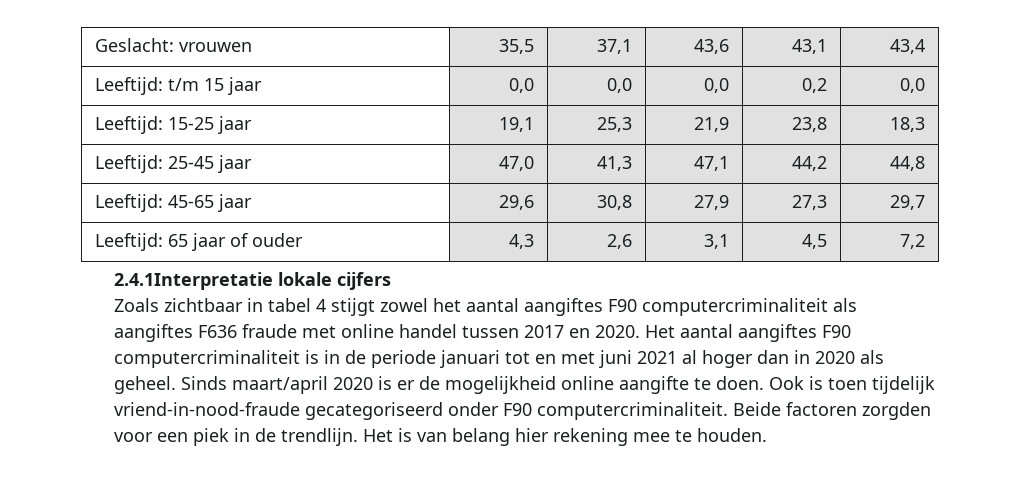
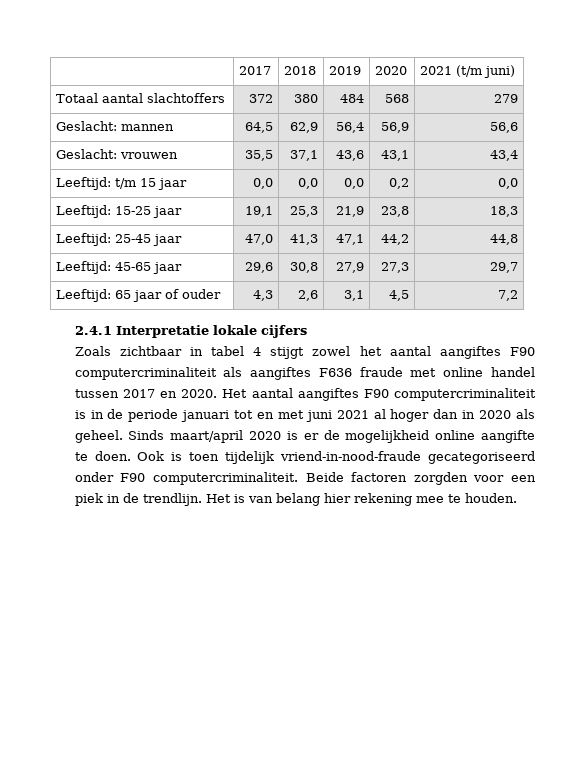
+ | 2017 | 2018 | 2019 | 2020 | 2021 (t/m juni)
+ Totaal aantal slachtoffers | 372 | 380 | 484 | 568 | 279
+ Geslacht: mannen | 64,5 | 62,9 | 56,4 | 56,9 | 56,6
- 2.4.1Interpretatie lokale cijfers
+ 2.4.1 Interpretatie lokale cijfers

